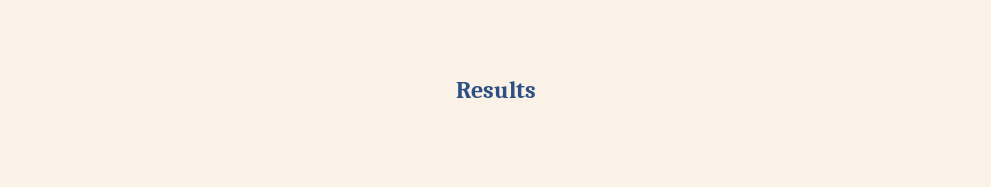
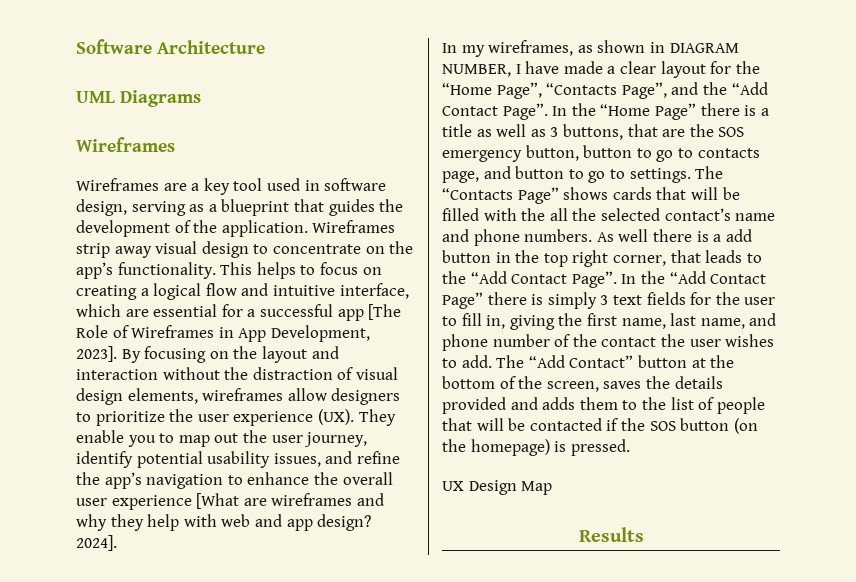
+ Software Architecture
+ UML Diagrams
+ Wireframes
+ Wireframes are a key tool used in software design, serving as a blueprint that guides the development of the application. Wireframes strip away visual design to concentrate on the app’s functionality. This helps to focus on creating a logical flow and intuitive interface, which are essential for a successful app [The Role of Wireframes in App Development, 2023]. By focusing on the layout and interaction without the distraction of visual design elements, wireframes allow designers to prioritize the user experience (UX). They enable you to map out the user journey, identify potential usability issues, and refine the app’s navigation to enhance the overall user experience [What are wireframes and why they help with web and app design? 2024].
+ In my wireframes, as shown in DIAGRAM NUMBER, I have made a clear layout for the “Home Page”, “Contacts Page”, and the “Add Contact Page”. In the “Home Page” there is a title as well as 3 buttons, that are the SOS emergency button, button to go to contacts page, and button to go to settings. The “Contacts Page” shows cards that will be filled with the all the selected contact’s name and phone numbers. As well there is a add button in the top right corner, that leads to the “Add Contact Page”. In the “Add Contact Page” there is simply 3 text fields for the user to fill in, giving the first name, last name, and phone number of the contact the user wishes to add. The “Add Contact” button at the bottom of the screen, saves the details provided and adds them to the list of people that will be contacted if the SOS button (on the homepage) is pressed.
+ UX Design Map

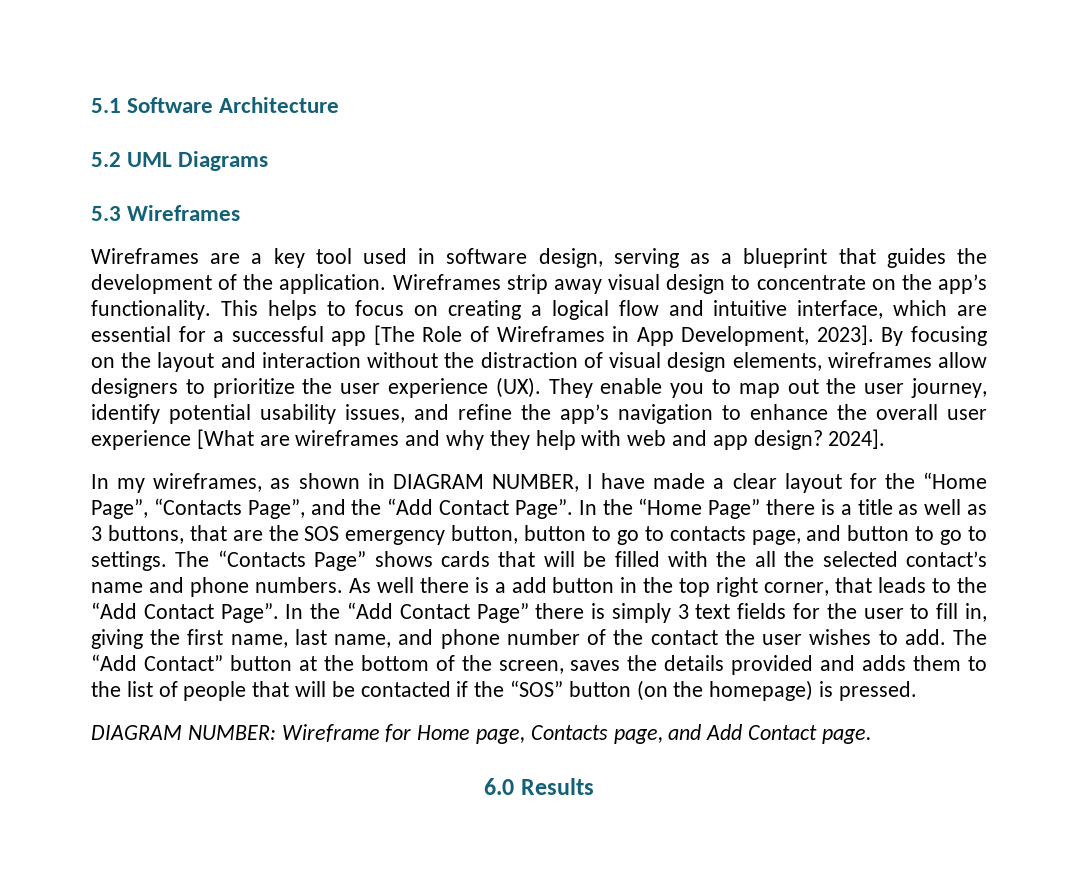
- Software Architecture
+ 5.1 Software Architecture
- UML Diagrams
- Wireframes
+ 5.2 UML Diagrams
+ 5.3 Wireframes
- The “Add Contact” button at the bottom of the screen, saves the details provided and adds them to the list of people that will be contacted if the SOS button (on the homepage) is pressed.
+ The “Add Contact” button at the bottom of the screen, saves the details provided and adds them to the list of people that will be contacted if the “SOS” button (on the homepage) is pressed.
- UX Design Map
- Results
+ DIAGRAM NUMBER: Wireframe for Home page, Contacts page, and Add Contact page.
+ 6.0 Results

